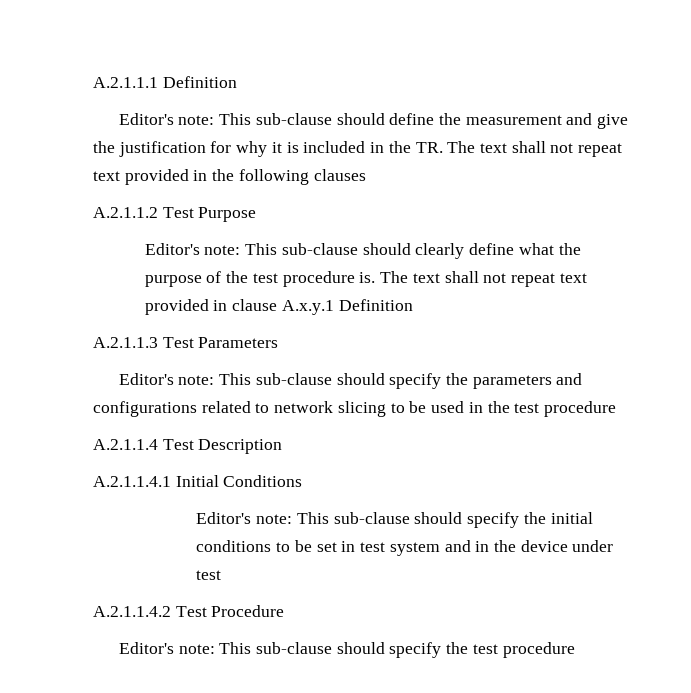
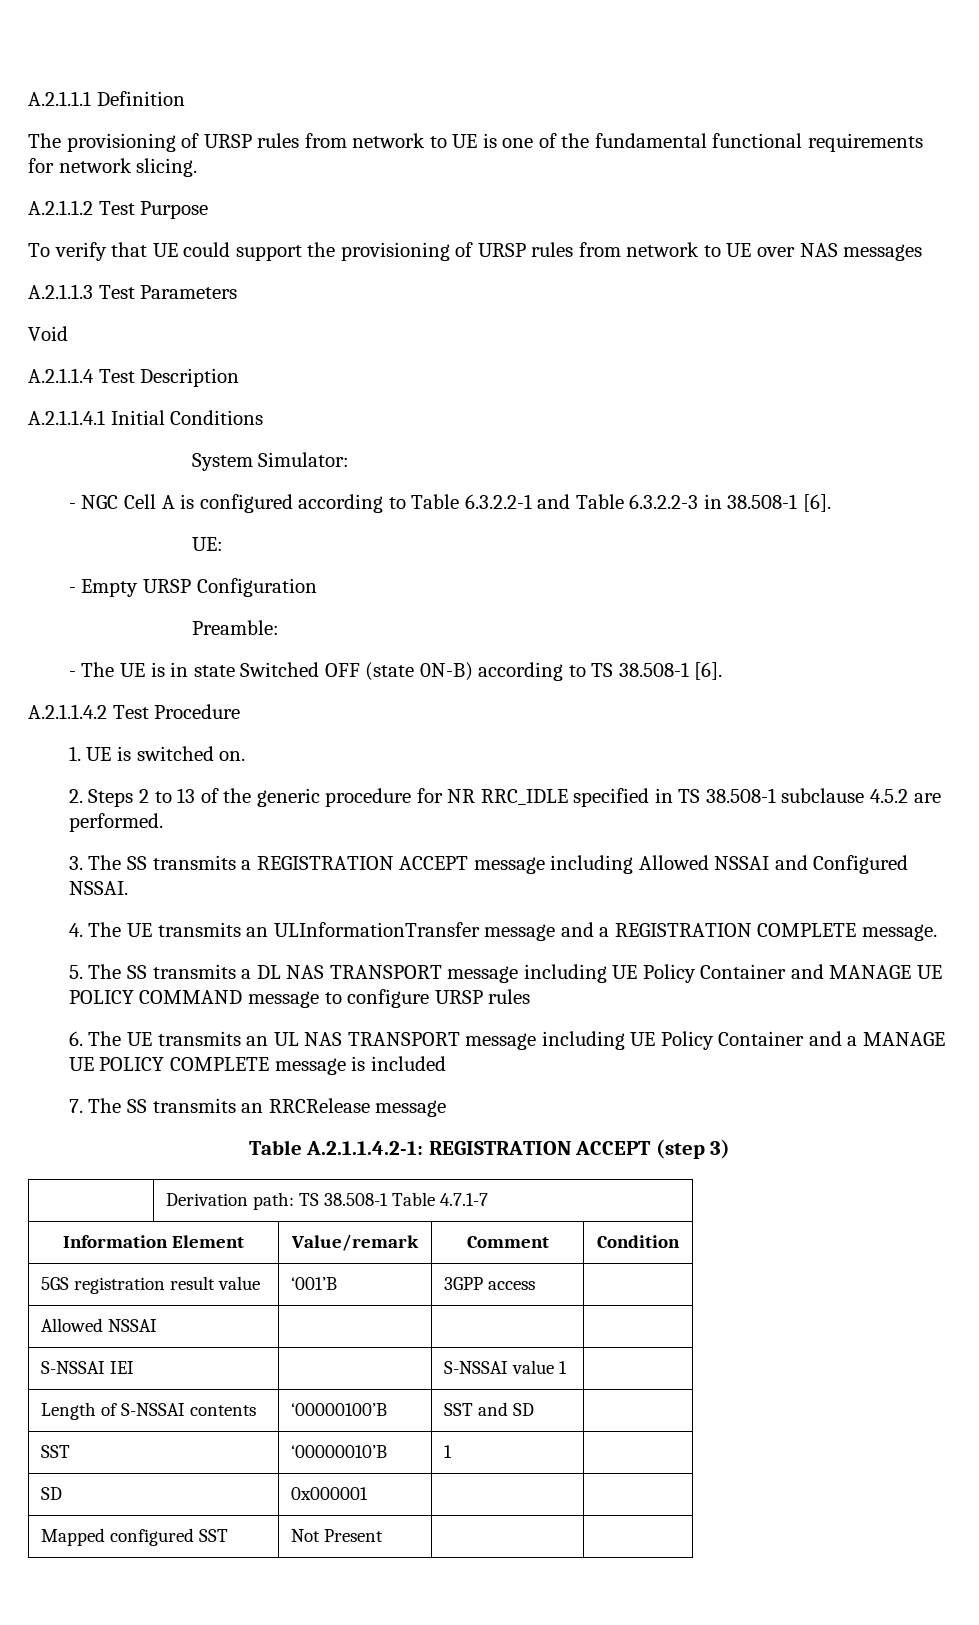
- Editor's note: This sub-clause should define the measurement and give the justification for why it is included in the TR. The text shall not repeat text provided in the following clauses
+ The provisioning of URSP rules from network to UE is one of the fundamental functional requirements for network slicing.
  A.2.1.1.2 Test Purpose
- Editor's note: This sub-clause should clearly define what the purpose of the test procedure is. The text shall not repeat text provided in clause A.x.y.1 Definition
+ To verify that UE could support the provisioning of URSP rules from network to UE over NAS messages
  A.2.1.1.3 Test Parameters
- Editor's note: This sub-clause should specify the parameters and configurations related to network slicing to be used in the test procedure
+ Void
- Editor's note: This sub-clause should specify the initial conditions to be set in test system and in the device under test
+ System Simulator:
+ - NGC Cell A is configured according to Table 6.3.2.2-1 and Table 6.3.2.2-3 in 38.508-1 [6].
+ UE:
+ - Empty URSP Configuration
+ Preamble:
+ - The UE is in state Switched OFF (state 0N-B) according to TS 38.508-1 [6].
  A.2.1.1.4.2 Test Procedure
- Editor's note: This sub-clause should specify the test procedure
+ 1. UE is switched on.
+ 2. Steps 2 to 13 of the generic procedure for NR RRC_IDLE specified in TS 38.508-1 subclause 4.5.2 are performed.
+ 3. The SS transmits a REGISTRATION ACCEPT message including Allowed NSSAI and Configured NSSAI.
+ 4. The UE transmits an ULInformationTransfer message and a REGISTRATION COMPLETE message.
+ 5. The SS transmits a DL NAS TRANSPORT message including UE Policy Container and MANAGE UE POLICY COMMAND message to configure URSP rules
+ 6. The UE transmits an UL NAS TRANSPORT message including UE Policy Container and a MANAGE UE POLICY COMPLETE message is included
+ 7. The SS transmits an RRCRelease message
+ Table A.2.1.1.4.2-1: REGISTRATION ACCEPT (step 3)
+ | Derivation path: TS 38.508-1 Table 4.7.1-7
+ Information Element | Value/remark | Comment | Condition
+ 5GS registration result value | ‘001’B | 3GPP access |
+ Allowed NSSAI | | |
+ S-NSSAI IEI | | S-NSSAI value 1 |
+ Length of S-NSSAI contents | ‘00000100’B | SST and SD |
+ SST | ‘00000010’B | 1 |
+ SD | 0x000001 | |
+ Mapped configured SST | Not Present | |

